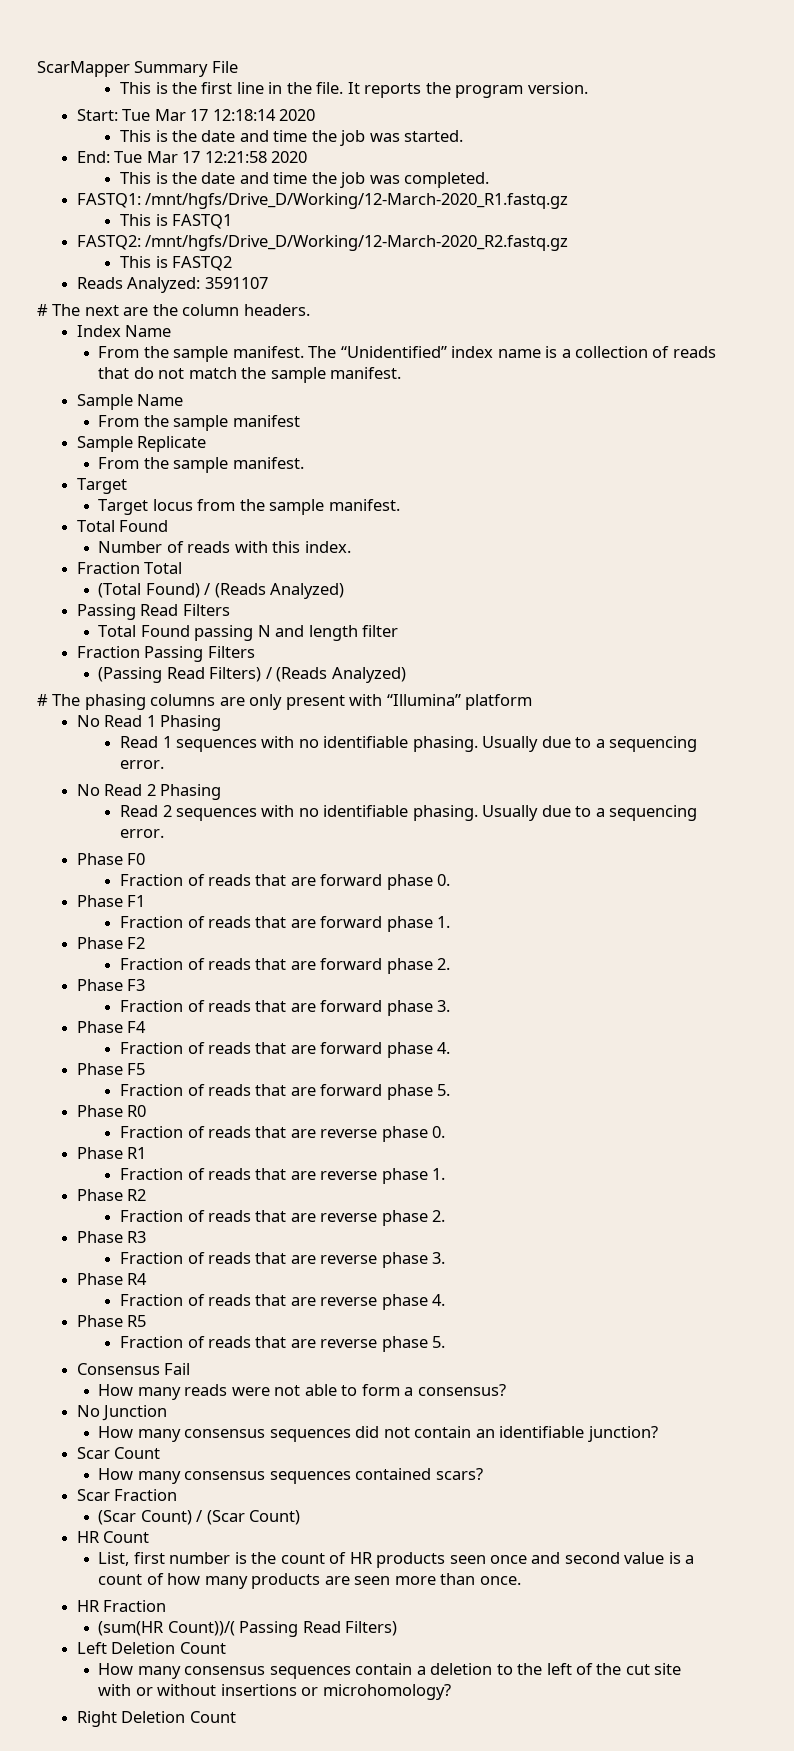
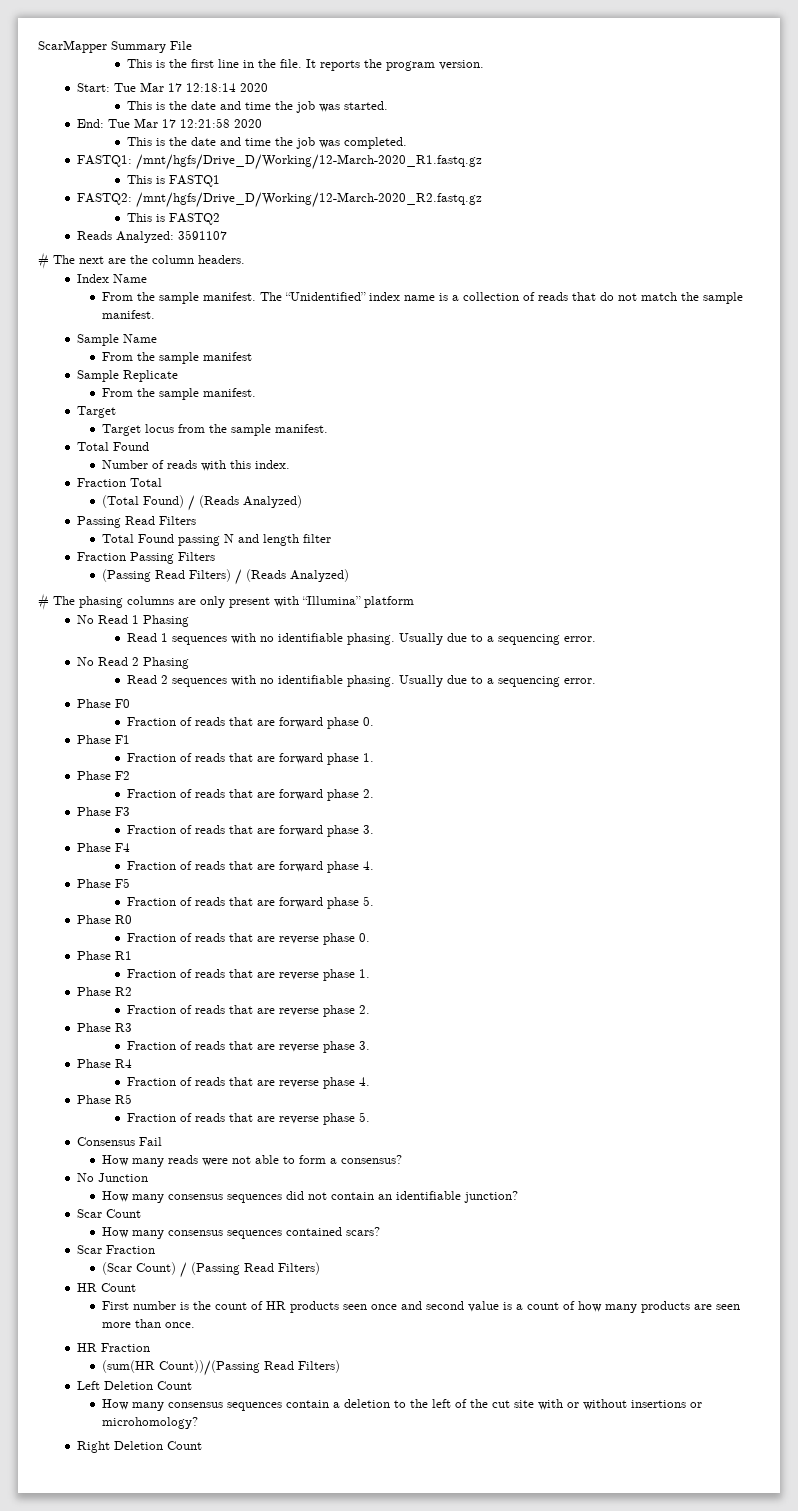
- (Scar Count) / (Scar Count)
+ (Scar Count) / (Passing Read Filters)
- List, first number is the count of HR products seen once and second value is a count of how many products are seen more than once.
+ First number is the count of HR products seen once and second value is a count of how many products are seen more than once.
- (sum(HR Count))/( Passing Read Filters)
+ (sum(HR Count))/(Passing Read Filters)

